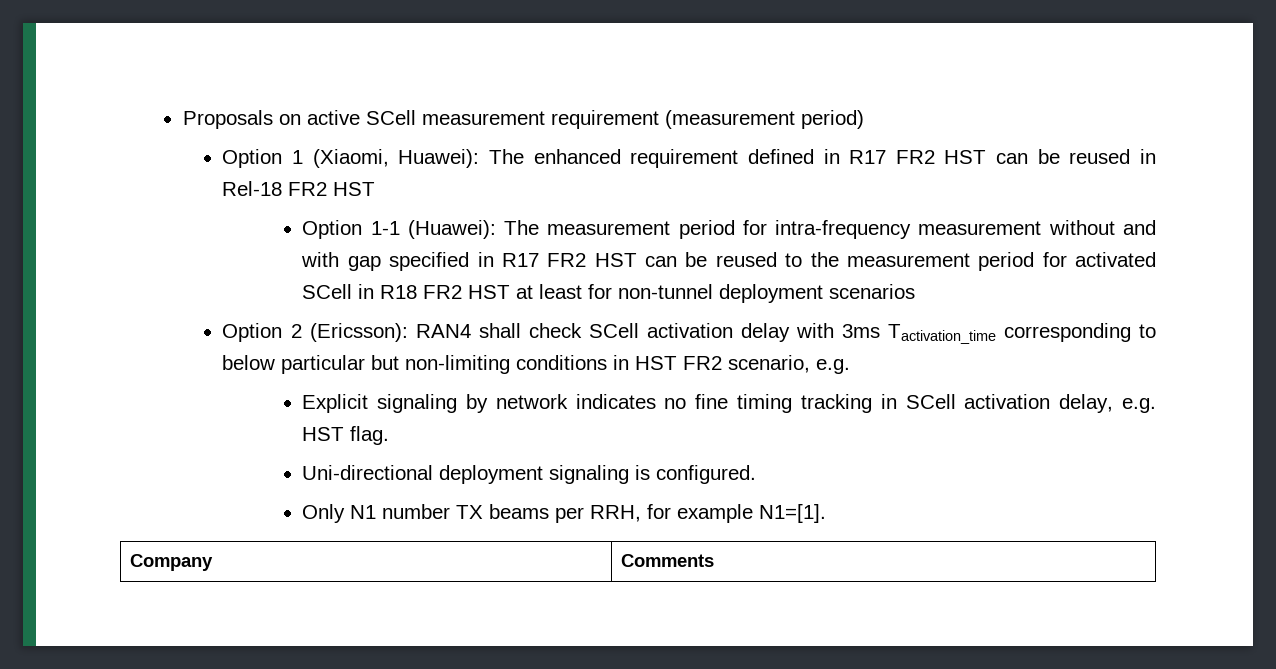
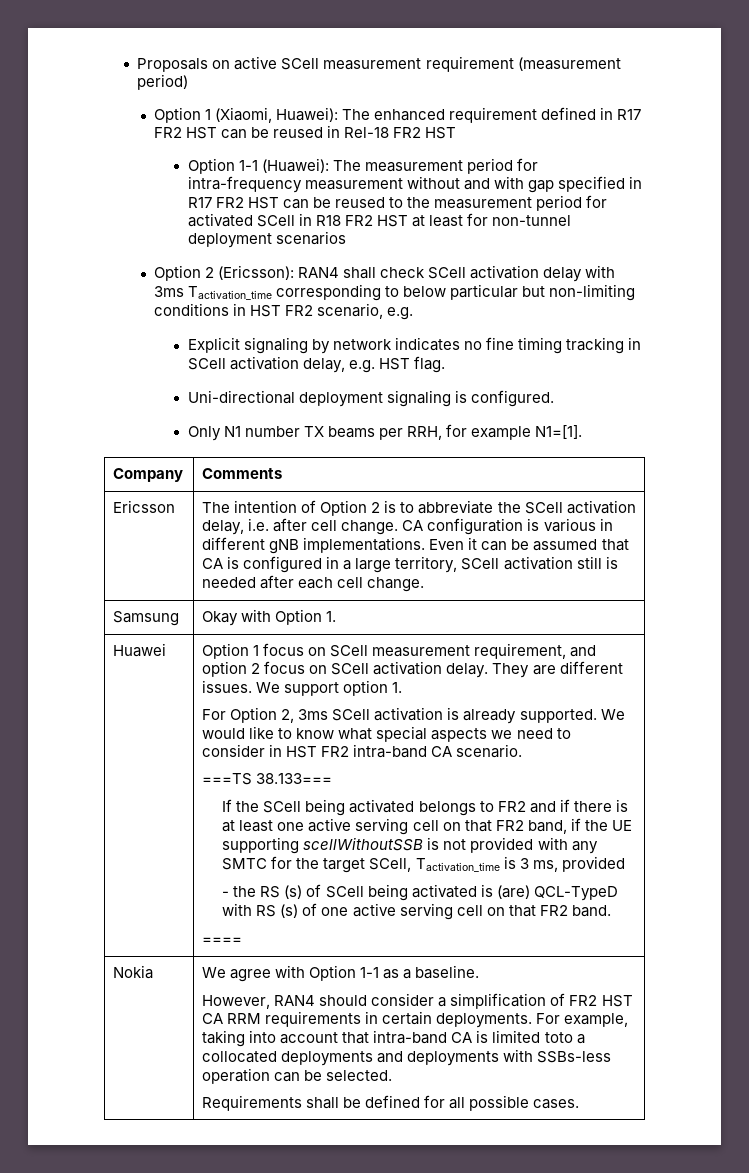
+ Ericsson | The intention of Option 2 is to abbreviate the SCell activation delay, i.e. after cell change. CA configuration is various in different gNB implementations. Even it can be assumed that CA is configured in a large territory, SCell activation still is needed after each cell change.
+ Samsung | Okay with Option 1.
+ Huawei | Option 1 focus on SCell measurement requirement, and option 2 focus on SCell activation delay. They are different issues. We support option 1.
+ For Option 2, 3ms SCell activation is already supported. We would like to know what special aspects we need to consider in HST FR2 intra-band CA scenario.
+ ===TS 38.133===
+ If the SCell being activated belongs to FR2 and if there is at least one active serving cell on that FR2 band, if the UE supporting scellWithoutSSB is not provided with any SMTC for the target SCell, Tactivation_time is 3 ms, provided
+ - the RS (s) of SCell being activated is (are) QCL-TypeD with RS (s) of one active serving cell on that FR2 band.
+ ====
+ Nokia | We agree with Option 1-1 as a baseline.
+ However, RAN4 should consider a simplification of FR2 HST CA RRM requirements in certain deployments. For example, taking into account that intra-band CA is limited toto a collocated deployments and deployments with SSBs-less operation can be selected.
+ Requirements shall be defined for all possible cases.

